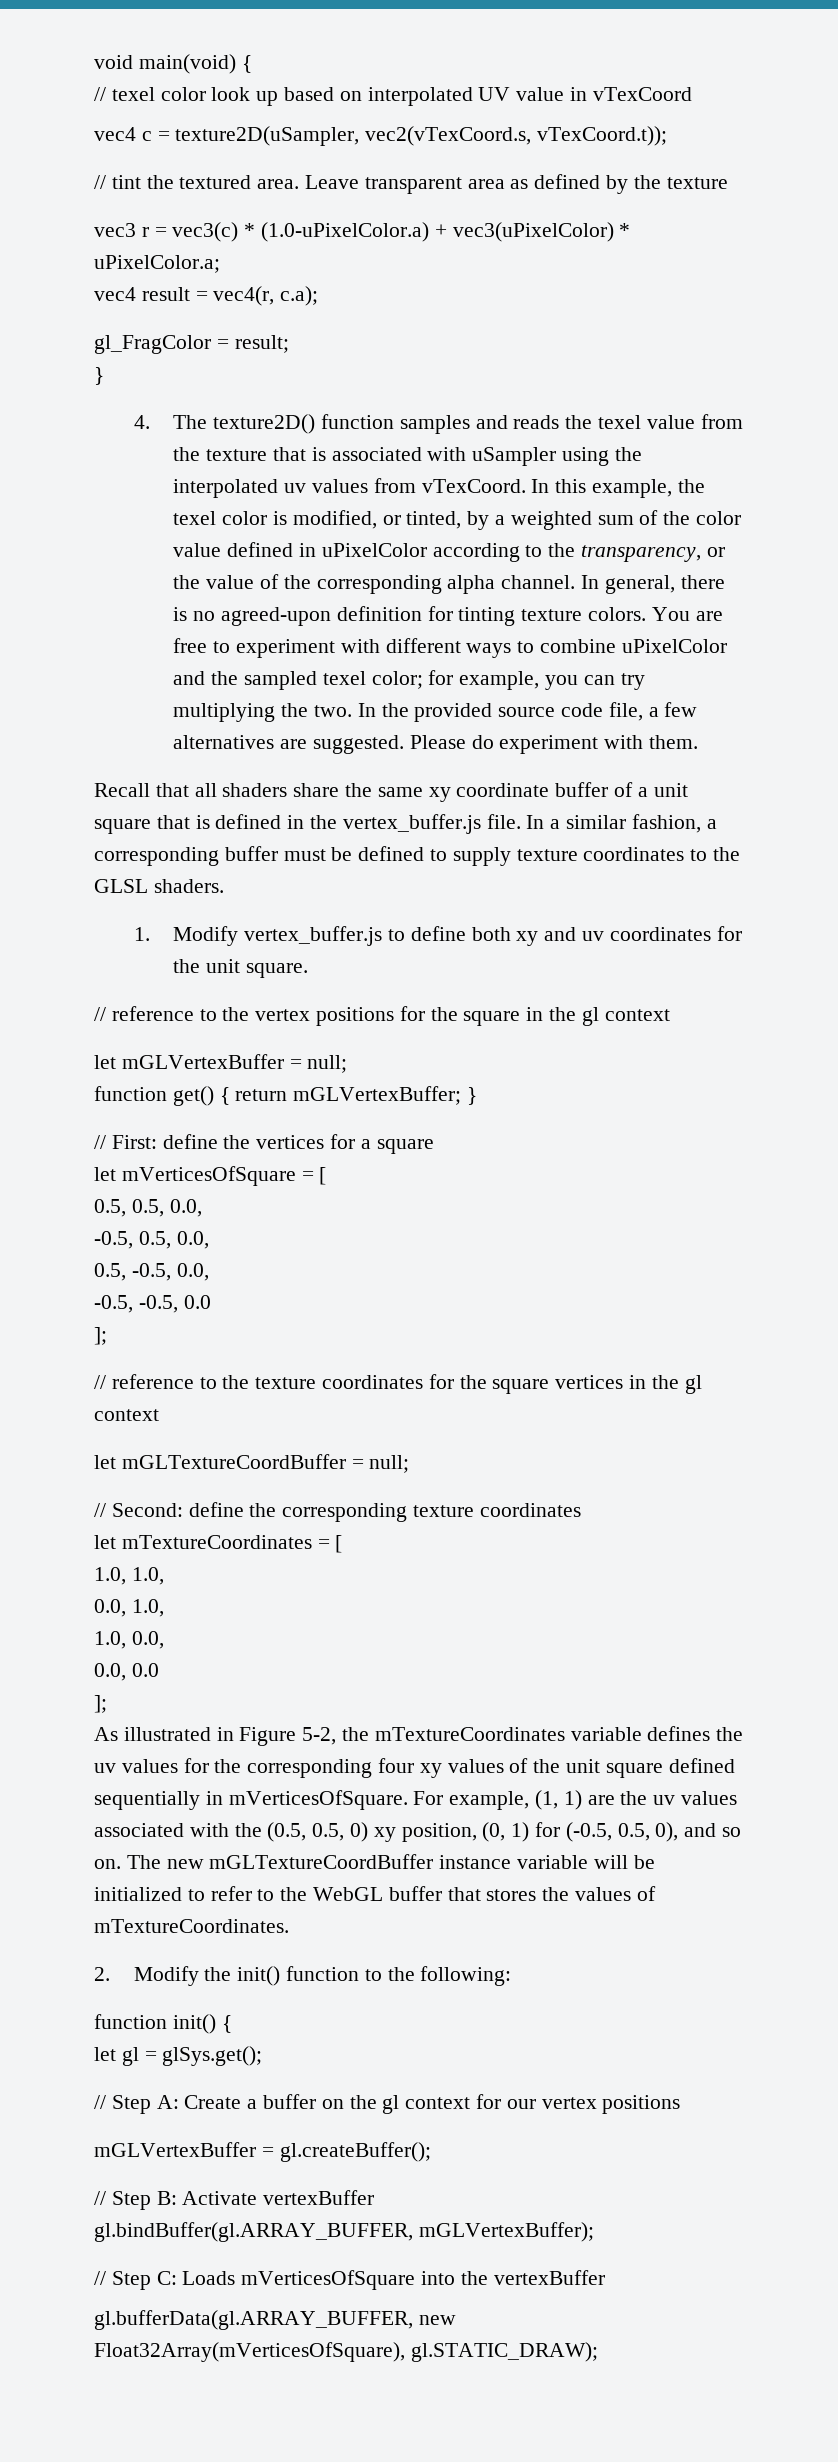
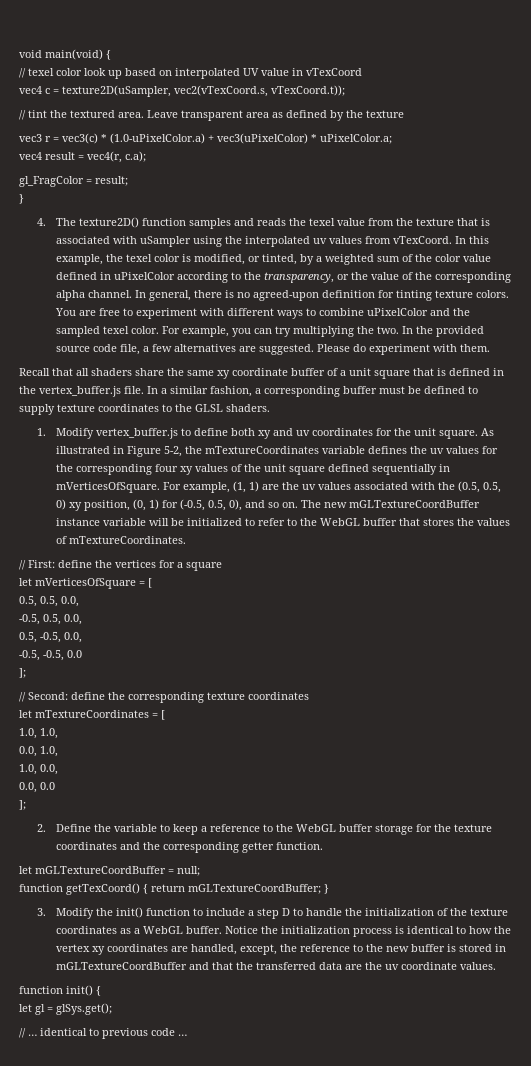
- You are free to experiment with different ways to combine uPixelColor and the sampled texel color; for example, you can try multiplying the two.
+ You are free to experiment with different ways to combine uPixelColor and the sampled texel color. For example, you can try multiplying the two.
- 1. Modify vertex_buffer.js to define both xy and uv coordinates for the unit square.
- // reference to the vertex positions for the square in the gl context
- let mGLVertexBuffer = null;
- function get() { return mGLVertexBuffer; }
- // First: define the vertices for a square
- let mVerticesOfSquare = [
- 0.5, 0.5, 0.0,
- -0.5, 0.5, 0.0,
- 0.5, -0.5, 0.0,
- -0.5, -0.5, 0.0
- ];
- // reference to the texture coordinates for the square vertices in the gl context
- let mGLTextureCoordBuffer = null;
- // Second: define the corresponding texture coordinates
- let mTextureCoordinates = [
- 1.0, 1.0,
- 0.0, 1.0,
- 1.0, 0.0,
- 0.0, 0.0
- ];
- As illustrated in Figure 5-2, the mTextureCoordinates variable defines the uv values for the corresponding four xy values of the unit square defined sequentially in mVerticesOfSquare.
+ 1. Modify vertex_buffer.js to define both xy and uv coordinates for the unit square. As illustrated in Figure 5-2, the mTextureCoordinates variable defines the uv values for the corresponding four xy values of the unit square defined sequentially in mVerticesOfSquare.
- 2. Modify the init() function to the following:
+ // First: define the vertices for a square
+ let mVerticesOfSquare = [
+ 0.5, 0.5, 0.0,
+ -0.5, 0.5, 0.0,
+ 0.5, -0.5, 0.0,
+ -0.5, -0.5, 0.0
+ ];
+ // Second: define the corresponding texture coordinates
+ let mTextureCoordinates = [
+ 1.0, 1.0,
+ 0.0, 1.0,
+ 1.0, 0.0,
+ 0.0, 0.0
+ ];
+ 2. Define the variable to keep a reference to the WebGL buffer storage for the texture coordinates and the corresponding getter function.
+ let mGLTextureCoordBuffer = null;
+ function getTexCoord() { return mGLTextureCoordBuffer; }
+ 3. Modify the init() function to include a step D to handle the initialization of the texture coordinates as a WebGL buffer. Notice the initialization process is identical to how the vertex xy coordinates are handled, except, the reference to the new buffer is stored in mGLTextureCoordBuffer and that the transferred data are the uv coordinate values.
- // Step A: Create a buffer on the gl context for our vertex positions
- mGLVertexBuffer = gl.createBuffer();
- // Step B: Activate vertexBuffer
- gl.bindBuffer(gl.ARRAY_BUFFER, mGLVertexBuffer);
- // Step C: Loads mVerticesOfSquare into the vertexBuffer
- gl.bufferData(gl.ARRAY_BUFFER, new Float32Array(mVerticesOfSquare), gl.STATIC_DRAW);
+ // … identical to previous code …

